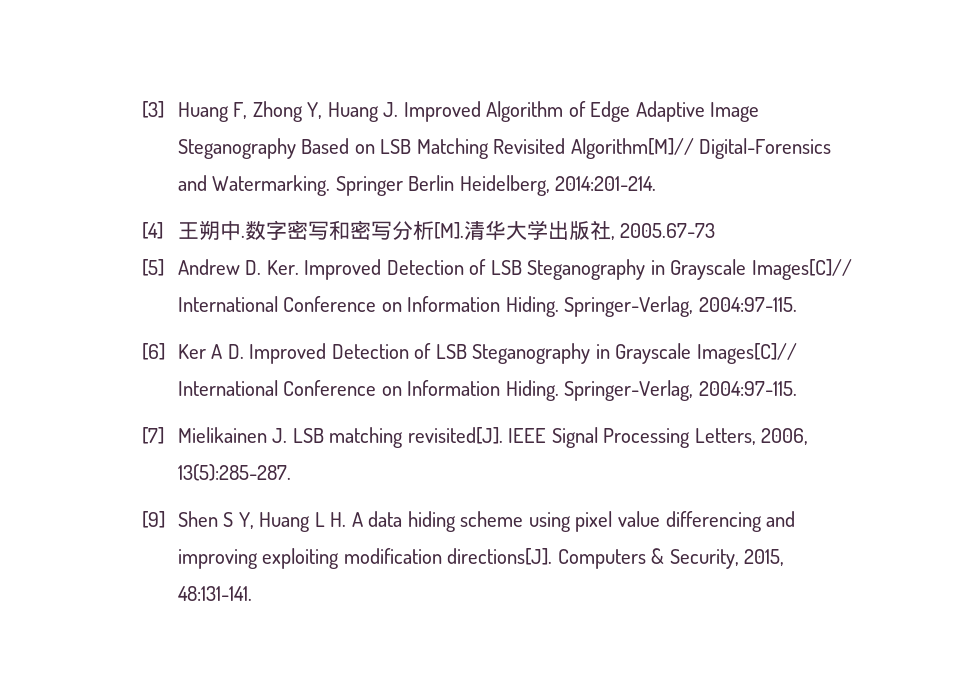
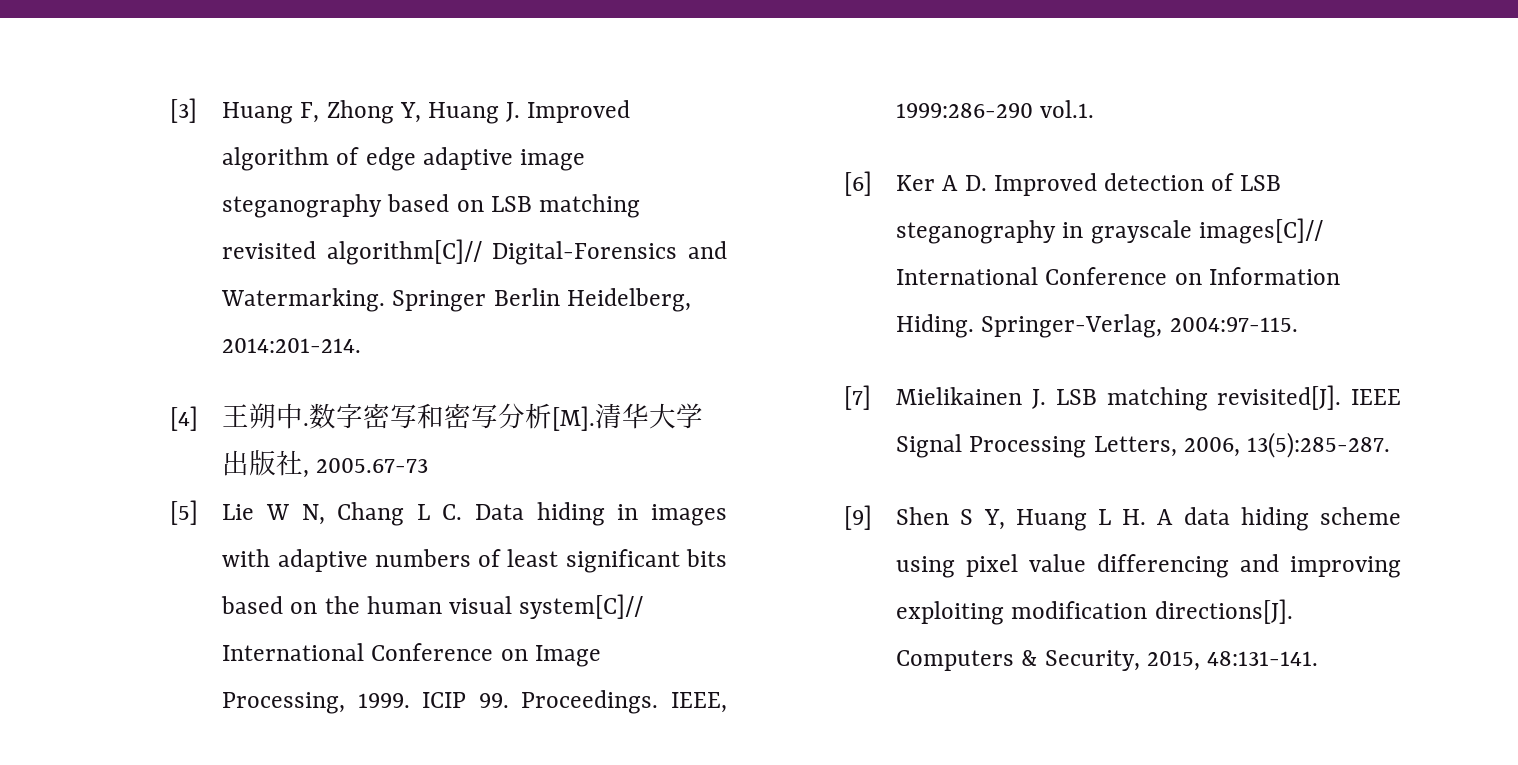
- [3] Huang F, Zhong Y, Huang J. Improved Algorithm of Edge Adaptive Image Steganography Based on LSB Matching Revisited Algorithm[M]// Digital-Forensics and Watermarking.
+ [3] Huang F, Zhong Y, Huang J. Improved algorithm of edge adaptive image steganography based on LSB matching revisited algorithm[C]// Digital-Forensics and Watermarking.
- [5] Andrew D. Ker. Improved Detection of LSB Steganography in Grayscale Images[C]// International Conference on Information Hiding. Springer-Verlag, 2004:97-115.
+ [5] Lie W N, Chang L C. Data hiding in images with adaptive numbers of least significant bits based on the human visual system[C]// International Conference on Image Processing, 1999. ICIP 99. Proceedings. IEEE, 1999:286-290 vol.1.
- [6] Ker A D. Improved Detection of LSB Steganography in Grayscale Images[C]// International Conference on Information Hiding.
+ [6] Ker A D. Improved detection of LSB steganography in grayscale images[C]// International Conference on Information Hiding.

